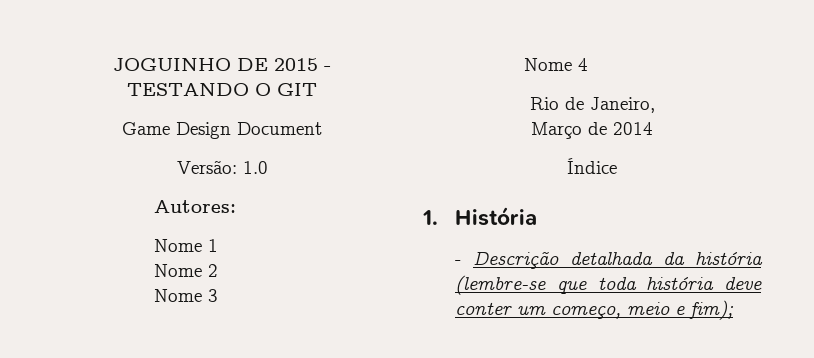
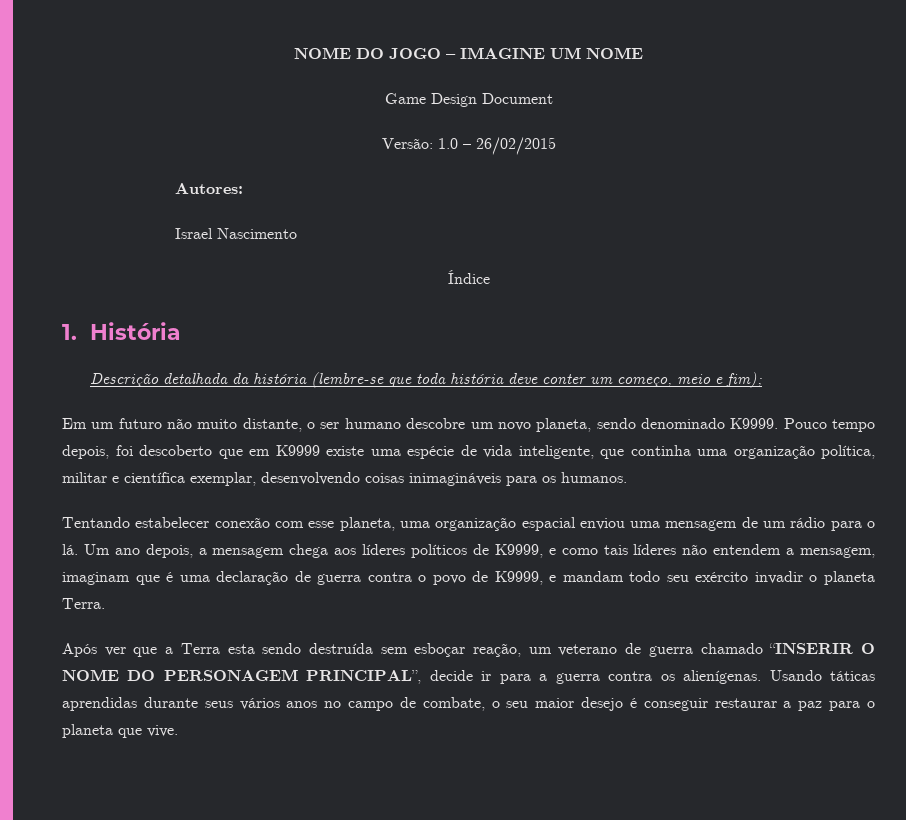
- JOGUINHO DE 2015 - TESTANDO O GIT
+ NOME DO JOGO – IMAGINE UM NOME
- Versão: 1.0
+ Versão: 1.0 – 26/02/2015
- Nome 1
- Nome 2
- Nome 3
- Nome 4
- Rio de Janeiro,
- Março de 2014
+ Israel Nascimento
- - Descrição detalhada da história (lembre-se que toda história deve conter um começo, meio e fim);
+ Descrição detalhada da história (lembre-se que toda história deve conter um começo, meio e fim);
+ Em um futuro não muito distante, o ser humano descobre um novo planeta, sendo denominado K9999. Pouco tempo depois, foi descoberto que em K9999 existe uma espécie de vida inteligente, que continha uma organização política, militar e científica exemplar, desenvolvendo coisas inimagináveis para os humanos.
+ Tentando estabelecer conexão com esse planeta, uma organização espacial enviou uma mensagem de um rádio para o lá. Um ano depois, a mensagem chega aos líderes políticos de K9999, e como tais líderes não entendem a mensagem, imaginam que é uma declaração de guerra contra o povo de K9999, e mandam todo seu exército invadir o planeta Terra.
+ Após ver que a Terra esta sendo destruída sem esboçar reação, um veterano de guerra chamado “INSERIR O NOME DO PERSONAGEM PRINCIPAL”, decide ir para a guerra contra os alienígenas. Usando táticas aprendidas durante seus vários anos no campo de combate, o seu maior desejo é conseguir restaurar a paz para o planeta que vive.

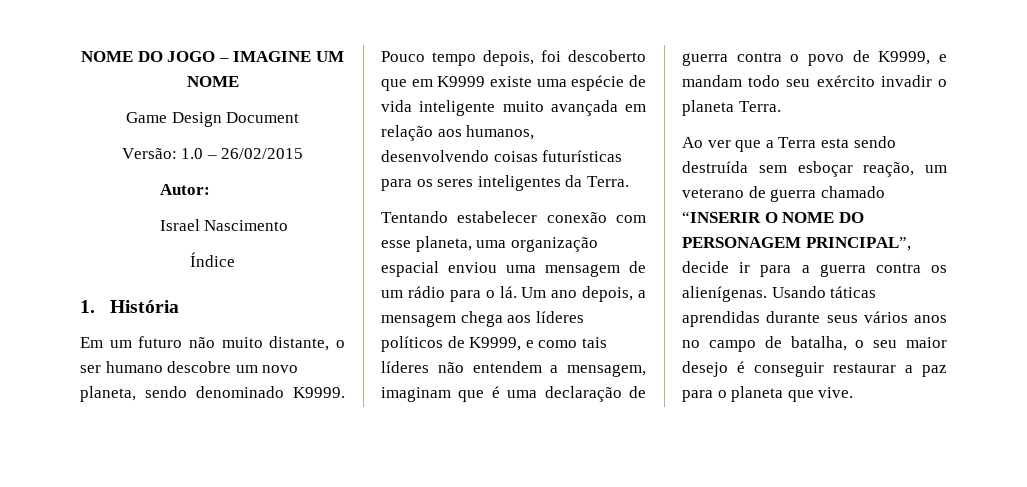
- Autores:
+ Autor:
- Descrição detalhada da história (lembre-se que toda história deve conter um começo, meio e fim);
- Pouco tempo depois, foi descoberto que em K9999 existe uma espécie de vida inteligente, que continha uma organização política, militar e científica exemplar, desenvolvendo coisas inimagináveis para os humanos.
+ Pouco tempo depois, foi descoberto que em K9999 existe uma espécie de vida inteligente muito avançada em relação aos humanos, desenvolvendo coisas futurísticas para os seres inteligentes da Terra.
- Após ver que a Terra esta sendo destruída sem esboçar reação, um veterano de guerra chamado “INSERIR O NOME DO PERSONAGEM PRINCIPAL”, decide ir para a guerra contra os alienígenas.
+ Ao ver que a Terra esta sendo destruída sem esboçar reação, um veterano de guerra chamado “INSERIR O NOME DO PERSONAGEM PRINCIPAL”, decide ir para a guerra contra os alienígenas.
- Usando táticas aprendidas durante seus vários anos no campo de combate, o seu maior desejo é conseguir restaurar a paz para o planeta que vive.
+ Usando táticas aprendidas durante seus vários anos no campo de batalha, o seu maior desejo é conseguir restaurar a paz para o planeta que vive.

